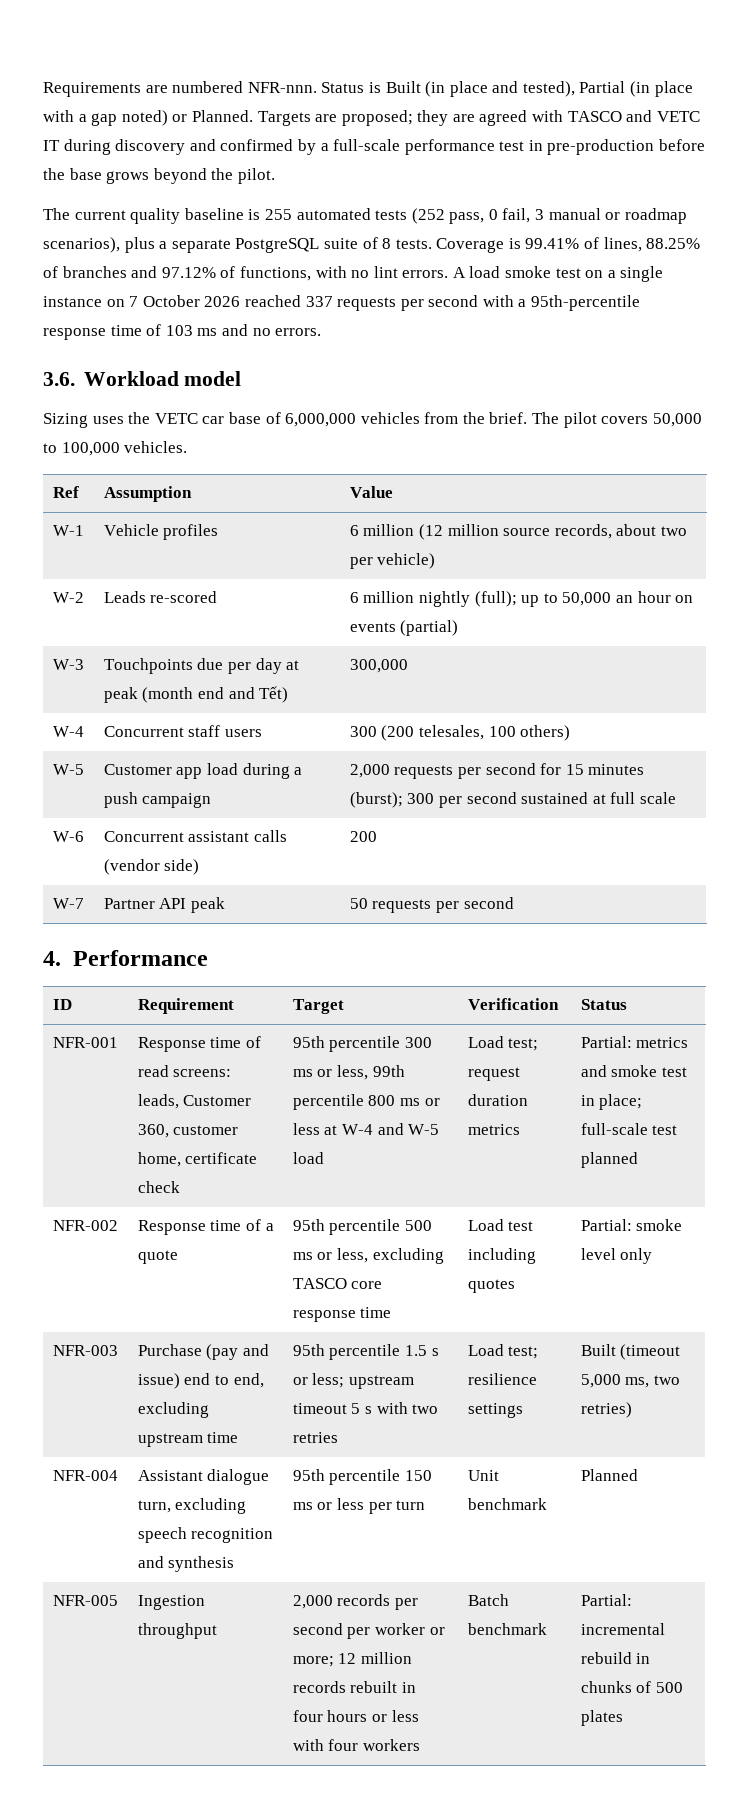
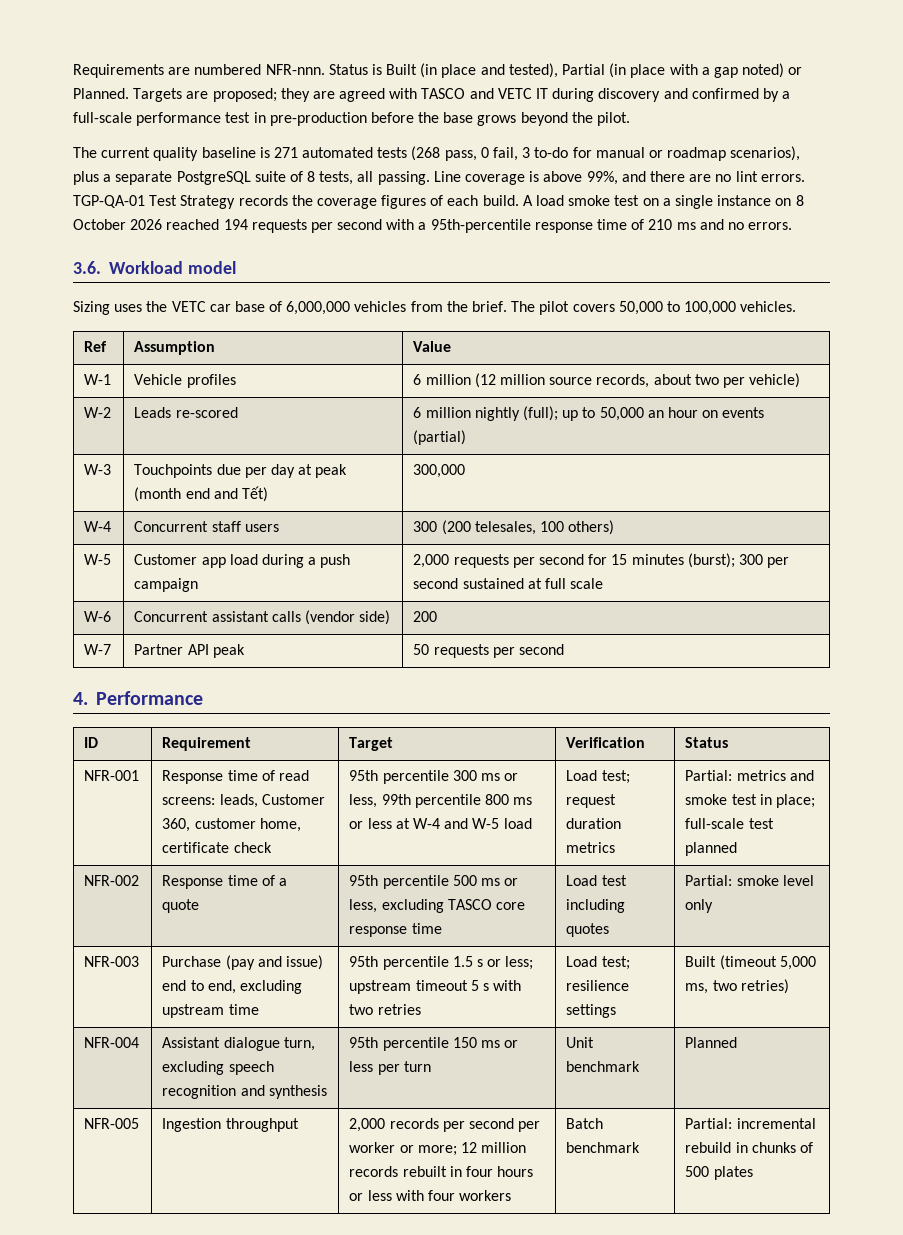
- The current quality baseline is 255 automated tests (252 pass, 0 fail, 3 manual or roadmap scenarios), plus a separate PostgreSQL suite of 8 tests. Coverage is 99.41% of lines, 88.25% of branches and 97.12% of functions, with no lint errors.
+ The current quality baseline is 271 automated tests (268 pass, 0 fail, 3 to-do for manual or roadmap scenarios), plus a separate PostgreSQL suite of 8 tests, all passing. Line coverage is above 99%, and there are no lint errors. TGP-QA-01 Test Strategy records the coverage figures of each build.
- A load smoke test on a single instance on 7 October 2026 reached 337 requests per second with a 95th-percentile response time of 103 ms and no errors.
+ A load smoke test on a single instance on 8 October 2026 reached 194 requests per second with a 95th-percentile response time of 210 ms and no errors.

